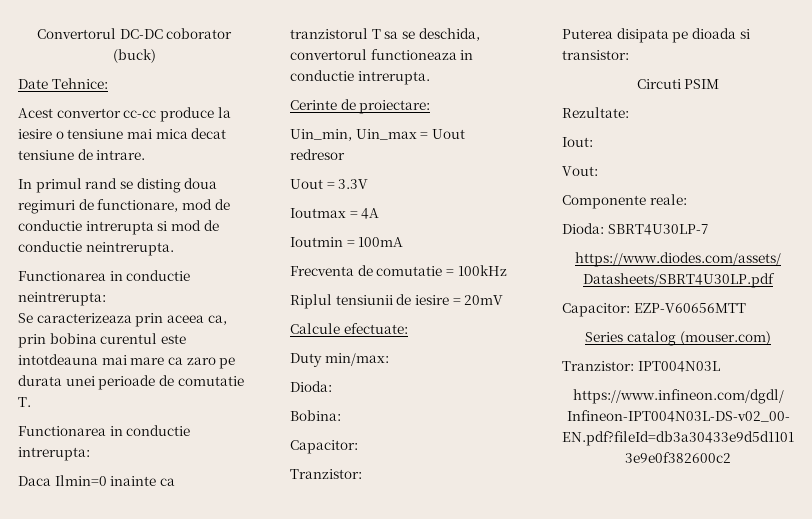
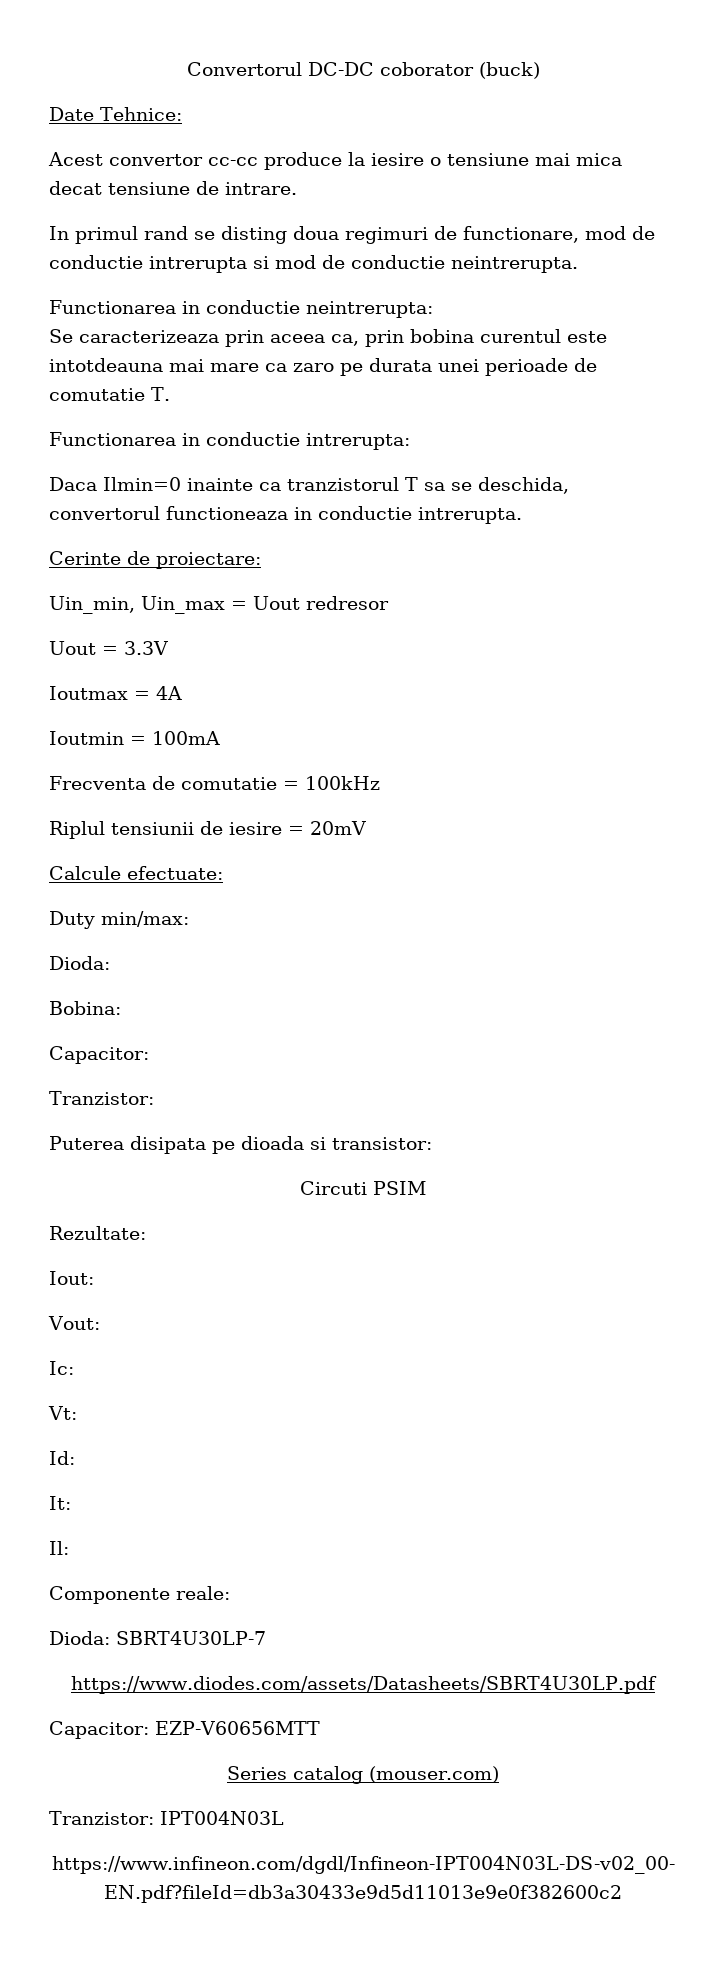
+ Ic:
+ Vt:
+ Id:
+ It:
+ Il:

